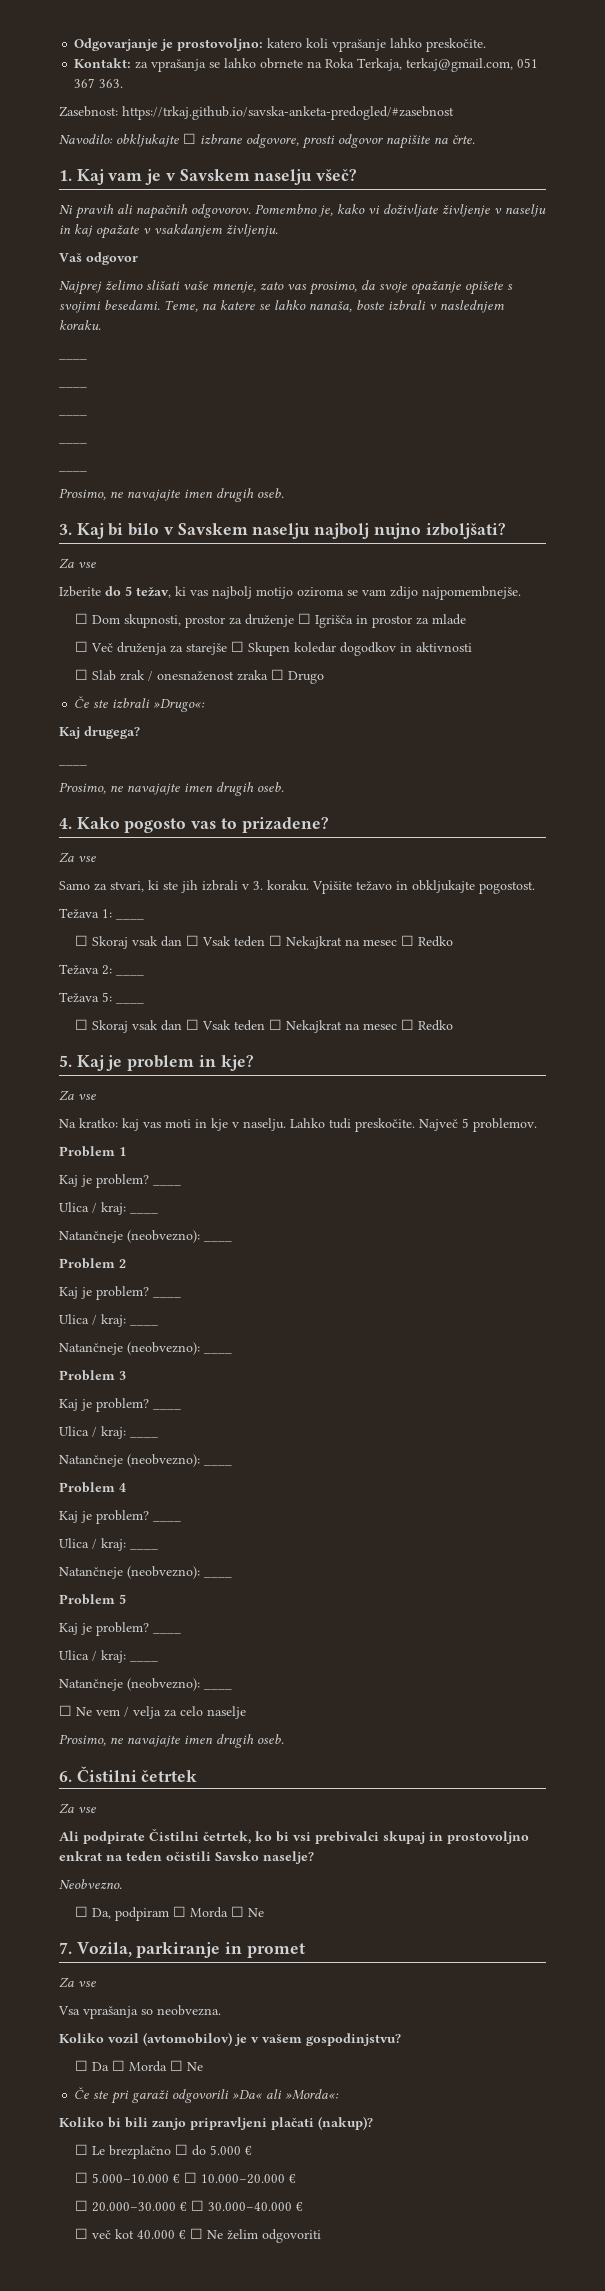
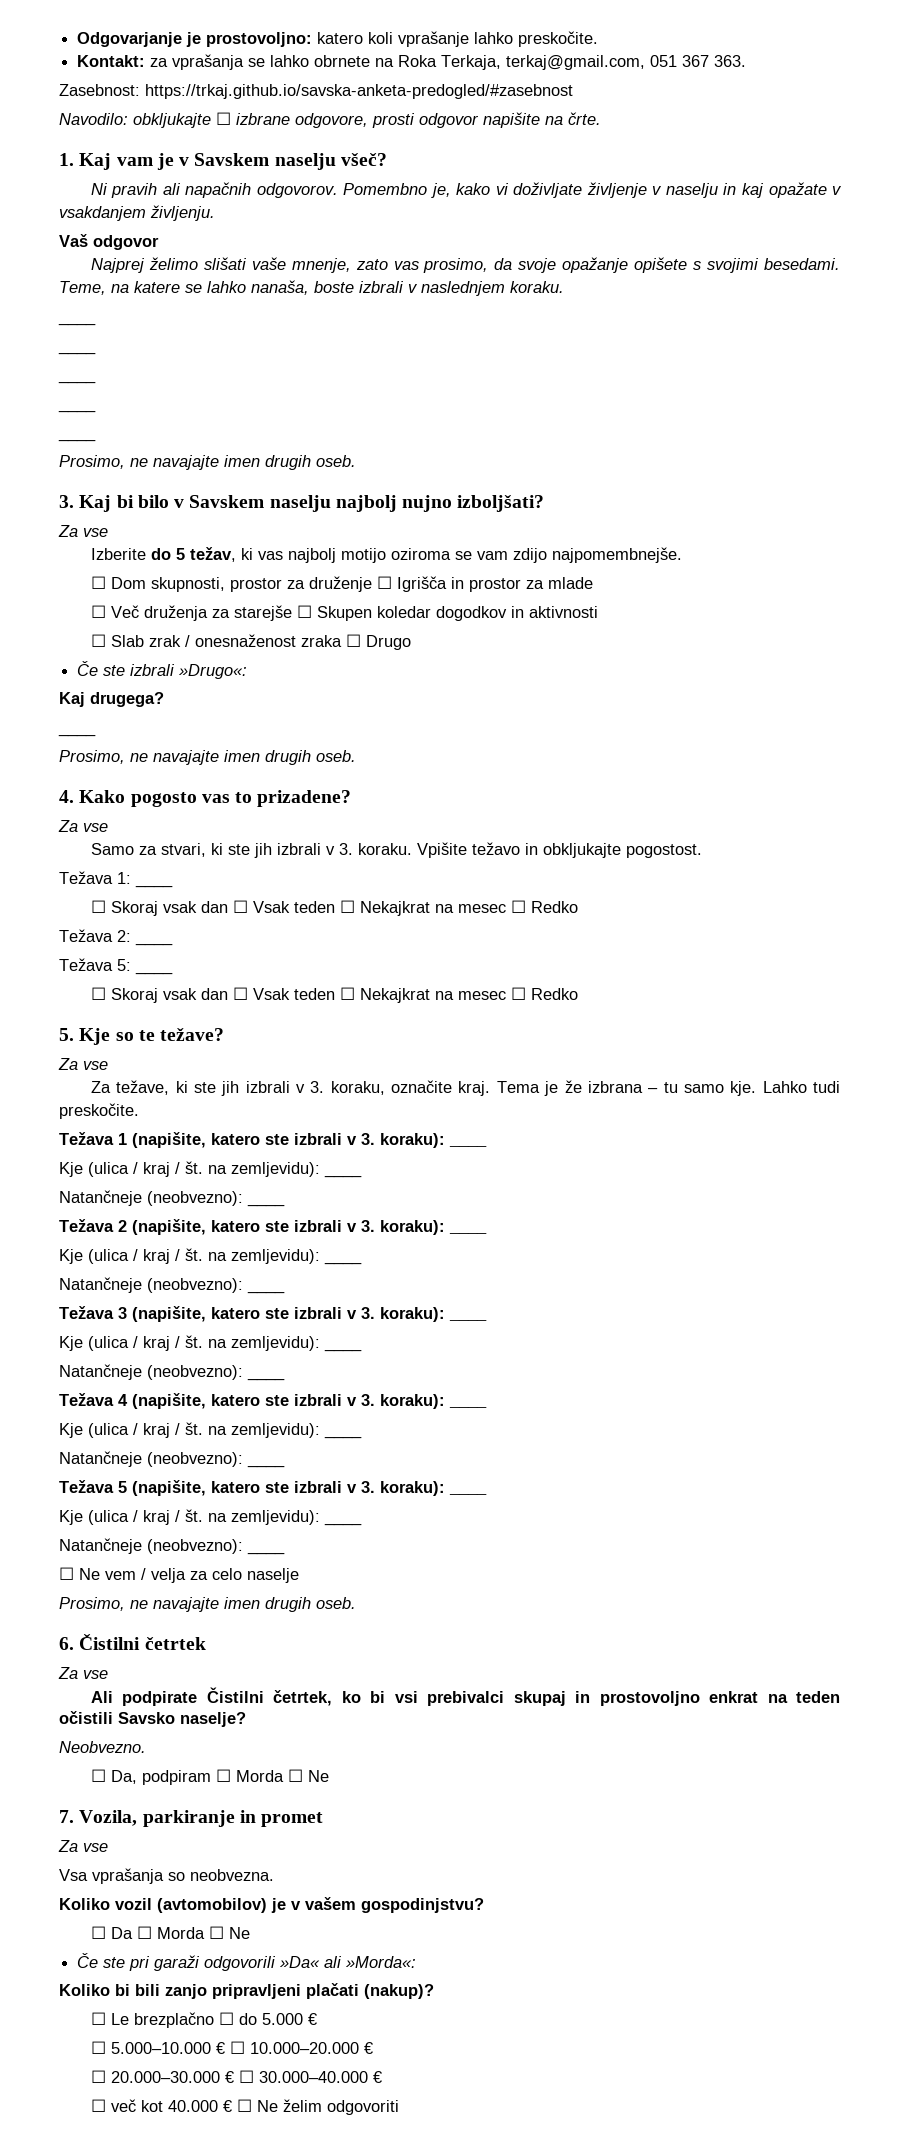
- 5. Kaj je problem in kje?
+ 5. Kje so te težave?
  Za vse
- Na kratko: kaj vas moti in kje v naselju. Lahko tudi preskočite. Največ 5 problemov.
- Problem 1
- Kaj je problem? ____
- Ulica / kraj: ____
+ Za težave, ki ste jih izbrali v 3. koraku, označite kraj. Tema je že izbrana – tu samo kje. Lahko tudi preskočite.
+ Težava 1 (napišite, katero ste izbrali v 3. koraku): ____
+ Kje (ulica / kraj / št. na zemljevidu): ____
  Natančneje (neobvezno): ____
- Problem 2
- Kaj je problem? ____
- Ulica / kraj: ____
+ Težava 2 (napišite, katero ste izbrali v 3. koraku): ____
+ Kje (ulica / kraj / št. na zemljevidu): ____
  Natančneje (neobvezno): ____
- Problem 3
- Kaj je problem? ____
- Ulica / kraj: ____
+ Težava 3 (napišite, katero ste izbrali v 3. koraku): ____
+ Kje (ulica / kraj / št. na zemljevidu): ____
  Natančneje (neobvezno): ____
- Problem 4
- Kaj je problem? ____
- Ulica / kraj: ____
+ Težava 4 (napišite, katero ste izbrali v 3. koraku): ____
+ Kje (ulica / kraj / št. na zemljevidu): ____
  Natančneje (neobvezno): ____
- Problem 5
- Kaj je problem? ____
- Ulica / kraj: ____
+ Težava 5 (napišite, katero ste izbrali v 3. koraku): ____
+ Kje (ulica / kraj / št. na zemljevidu): ____

